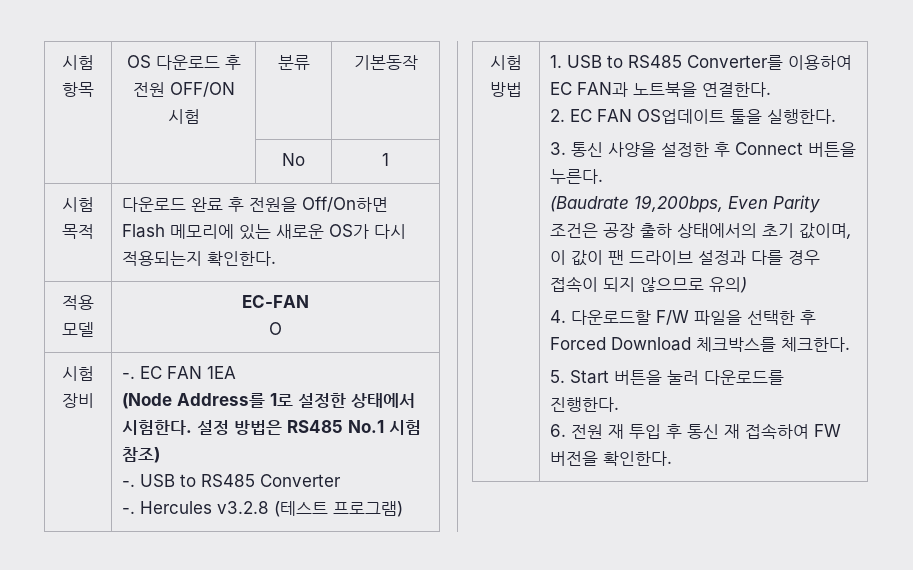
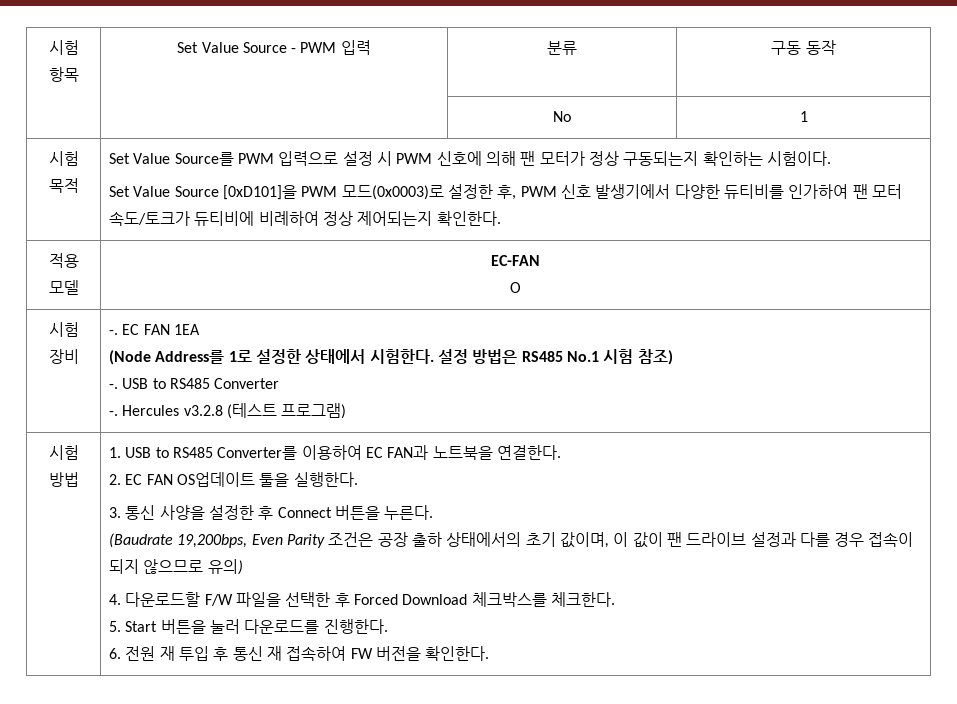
- 시험 항목 | OS 다운로드 후 전원 OFF/ON 시험 | 분류 | 기본동작
+ 시험 항목 | Set Value Source - PWM 입력 | 분류 | 구동 동작
- 시험 목적 | 다운로드 완료 후 전원을 Off/On하면 Flash 메모리에 있는 새로운 OS가 다시 적용되는지 확인한다.
+ 시험 목적 | Set Value Source를 PWM 입력으로 설정 시 PWM 신호에 의해 팬 모터가 정상 구동되는지 확인하는 시험이다.
+ Set Value Source [0xD101]을 PWM 모드(0x0003)로 설정한 후, PWM 신호 발생기에서 다양한 듀티비를 인가하여 팬 모터 속도/토크가 듀티비에 비례하여 정상 제어되는지 확인한다.

